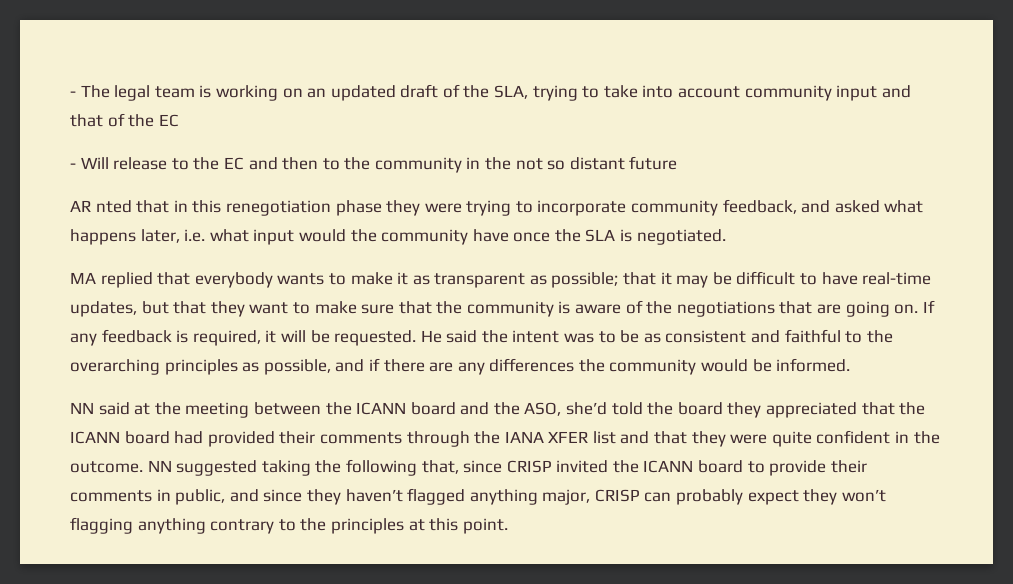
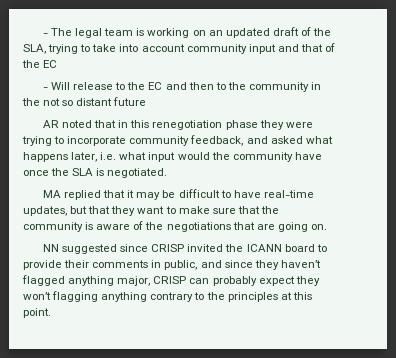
- AR nted that in this renegotiation phase they were trying to incorporate community feedback, and asked what happens later, i.e. what input would the community have once the SLA is negotiated.
+ AR noted that in this renegotiation phase they were trying to incorporate community feedback, and asked what happens later, i.e. what input would the community have once the SLA is negotiated.
- MA replied that everybody wants to make it as transparent as possible; that it may be difficult to have real-time updates, but that they want to make sure that the community is aware of the negotiations that are going on. If any feedback is required, it will be requested. He said the intent was to be as consistent and faithful to the overarching principles as possible, and if there are any differences the community would be informed.
- NN said at the meeting between the ICANN board and the ASO, she’d told the board they appreciated that the ICANN board had provided their comments through the IANA XFER list and that they were quite confident in the outcome. NN suggested taking the following that, since CRISP invited the ICANN board to provide their comments in public, and since they haven’t flagged anything major, CRISP can probably expect they won’t flagging anything contrary to the principles at this point.
+ MA replied that it may be difficult to have real-time updates, but that they want to make sure that the community is aware of the negotiations that are going on.
+ NN suggested since CRISP invited the ICANN board to provide their comments in public, and since they haven’t flagged anything major, CRISP can probably expect they won’t flagging anything contrary to the principles at this point.

